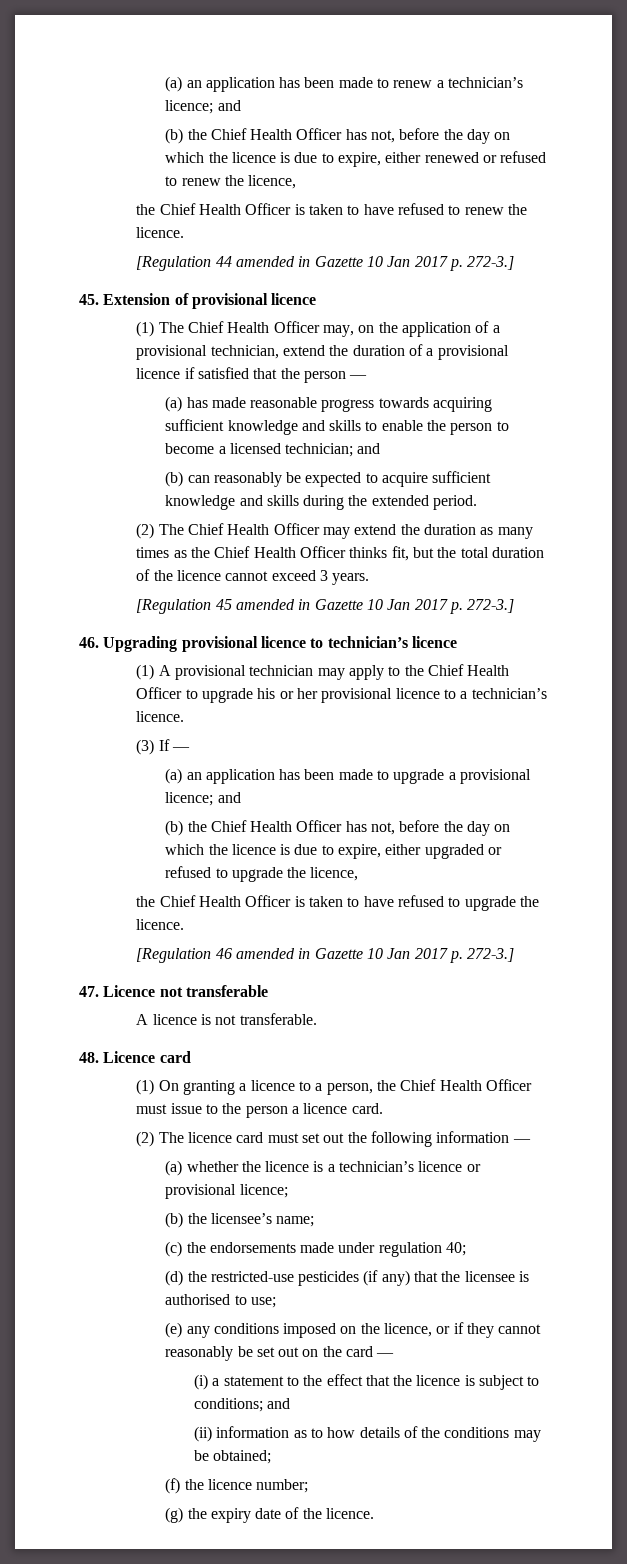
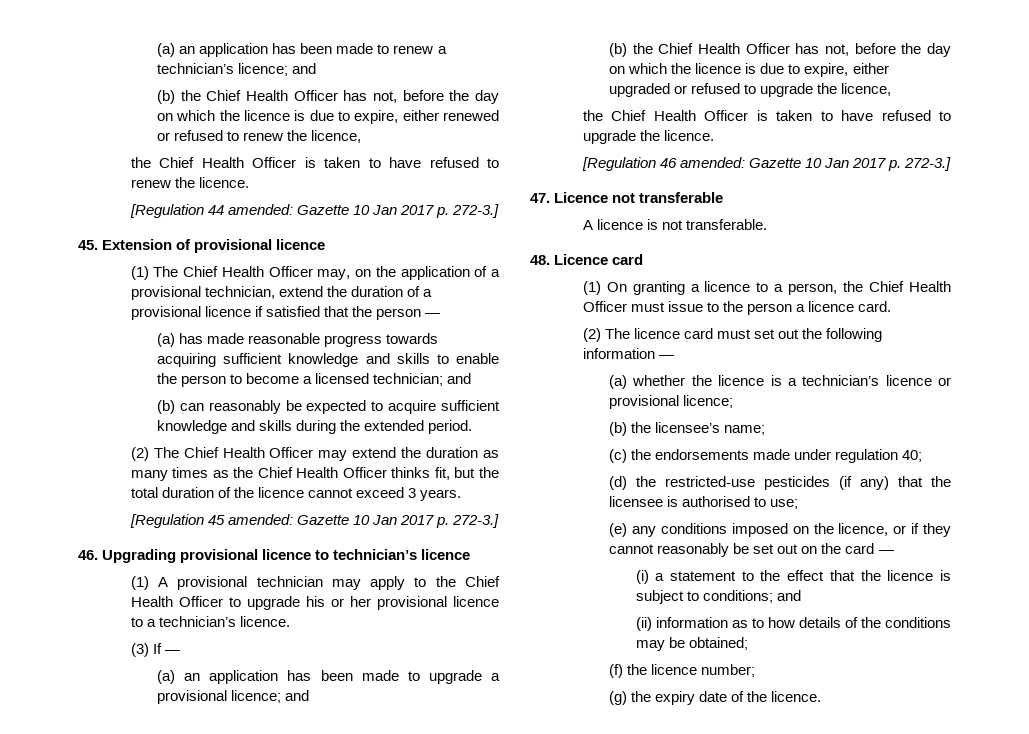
- [Regulation 44 amended in Gazette 10 Jan 2017 p. 272-3.]
+ [Regulation 44 amended: Gazette 10 Jan 2017 p. 272-3.]
- [Regulation 45 amended in Gazette 10 Jan 2017 p. 272-3.]
+ [Regulation 45 amended: Gazette 10 Jan 2017 p. 272-3.]
- [Regulation 46 amended in Gazette 10 Jan 2017 p. 272-3.]
+ [Regulation 46 amended: Gazette 10 Jan 2017 p. 272-3.]

